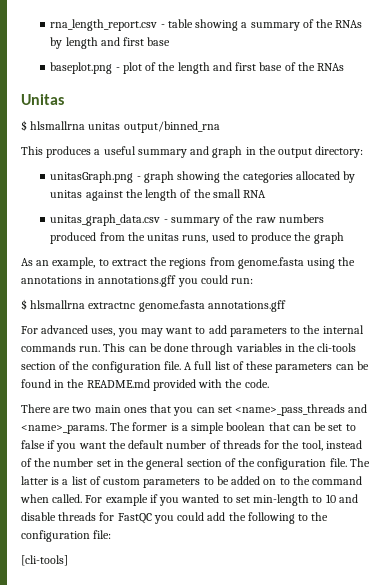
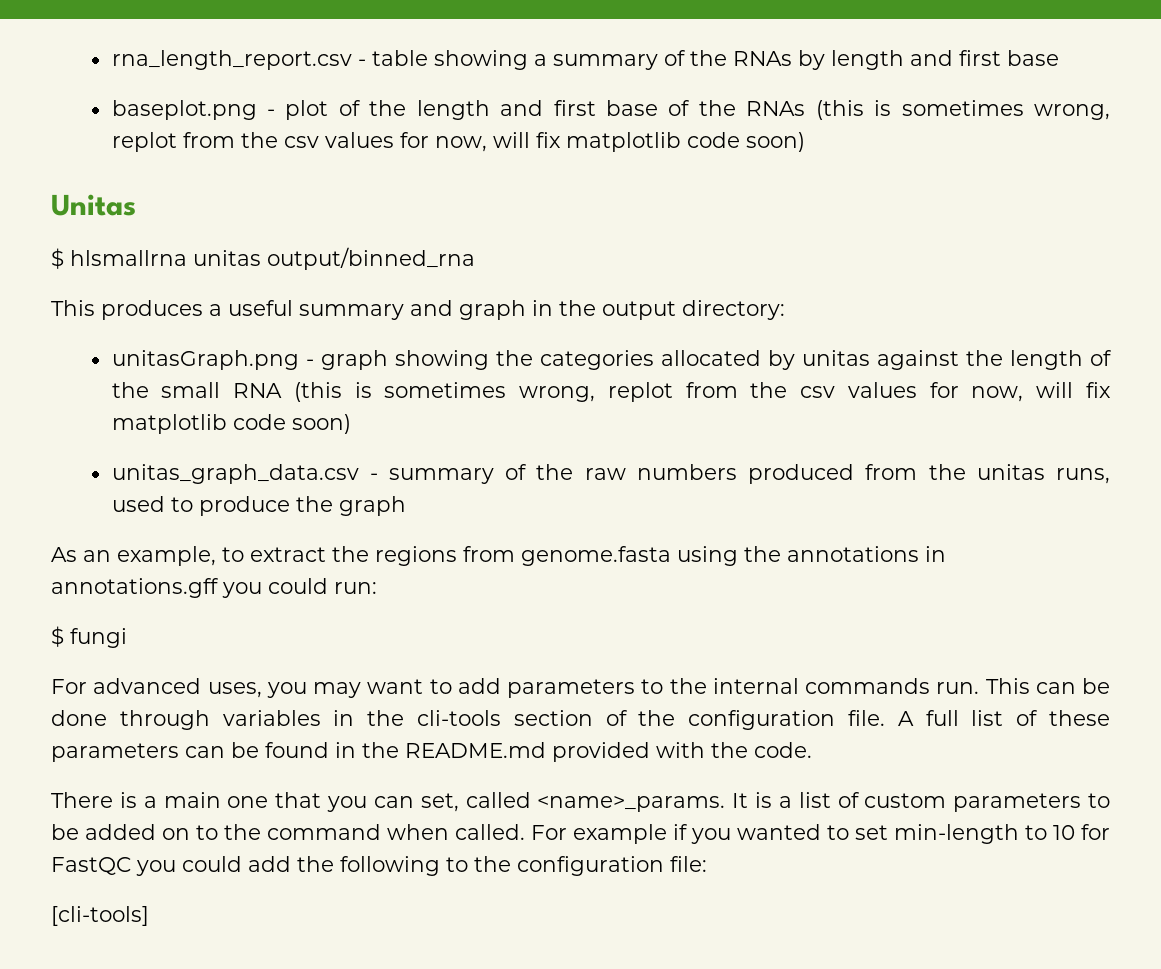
- baseplot.png - plot of the length and first base of the RNAs
+ baseplot.png - plot of the length and first base of the RNAs (this is sometimes wrong, replot from the csv values for now, will fix matplotlib code soon)
- unitasGraph.png - graph showing the categories allocated by unitas against the length of the small RNA
+ unitasGraph.png - graph showing the categories allocated by unitas against the length of the small RNA (this is sometimes wrong, replot from the csv values for now, will fix matplotlib code soon)
- $ hlsmallrna extractnc genome.fasta annotations.gff
+ $ fungi
- There are two main ones that you can set <name>_pass_threads and <name>_params. The former is a simple boolean that can be set to false if you want the default number of threads for the tool, instead of the number set in the general section of the configuration file. The latter is a list of custom parameters to be added on to the command when called.
+ There is a main one that you can set, called <name>_params. It is a list of custom parameters to be added on to the command when called.
- For example if you wanted to set min-length to 10 and disable threads for FastQC you could add the following to the configuration file:
+ For example if you wanted to set min-length to 10 for FastQC you could add the following to the configuration file:

